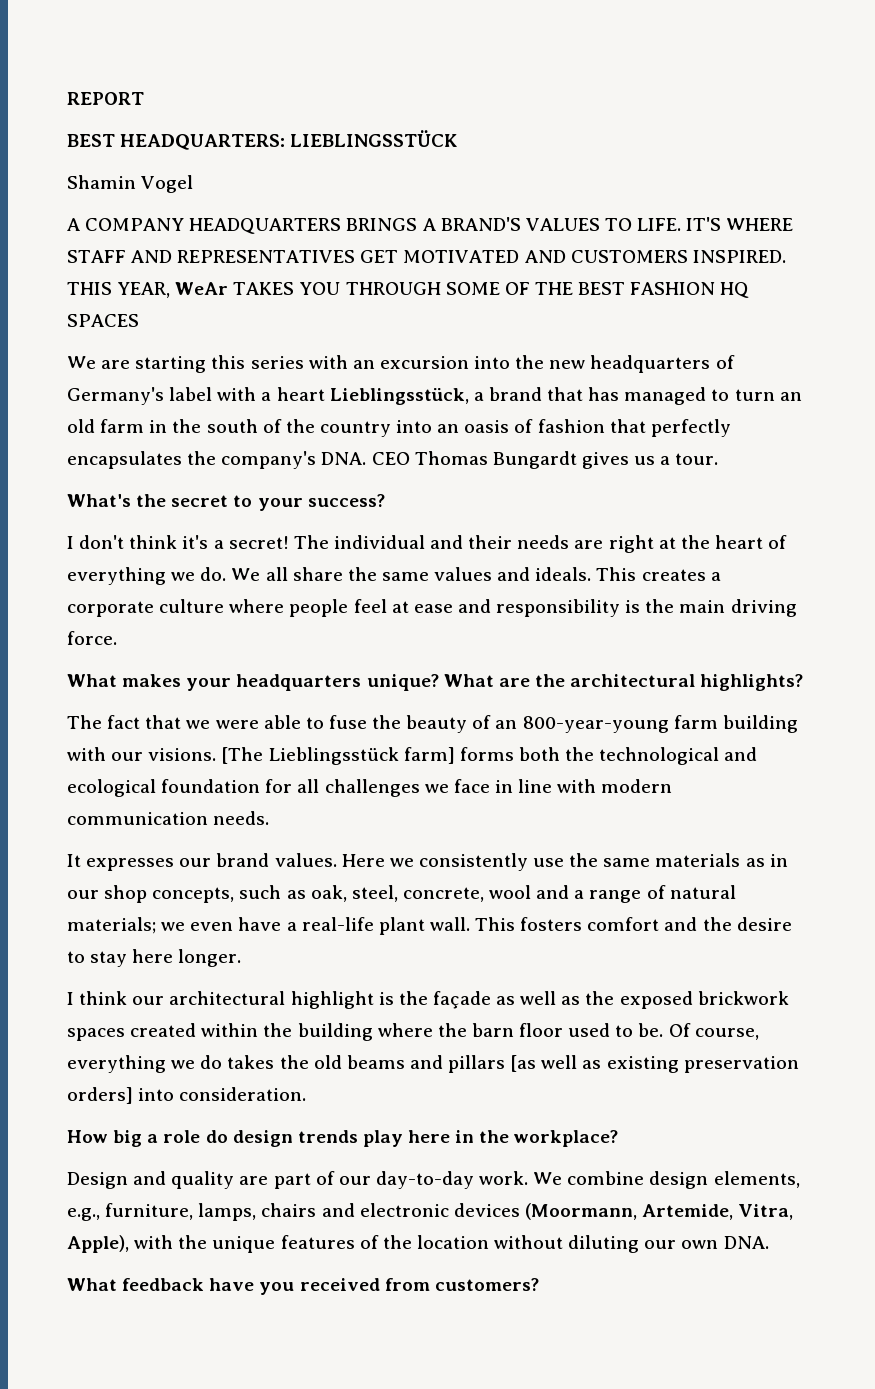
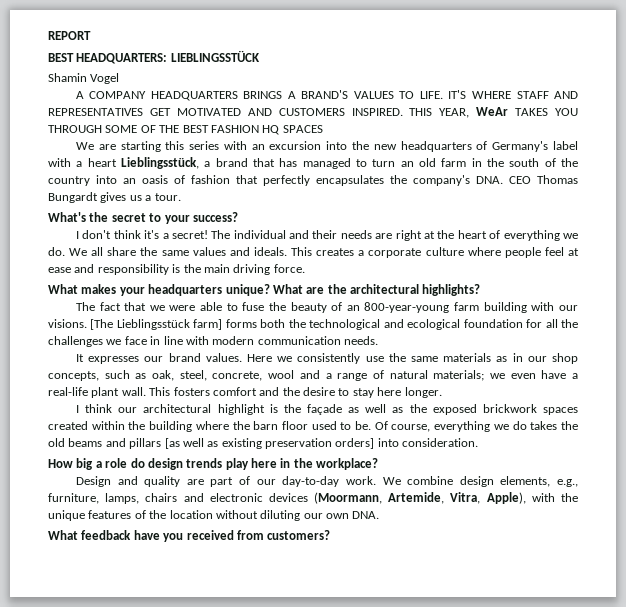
- [The Lieblingsstück farm] forms both the technological and ecological foundation for all challenges we face in line with modern communication needs.
+ [The Lieblingsstück farm] forms both the technological and ecological foundation for all the challenges we face in line with modern communication needs.

